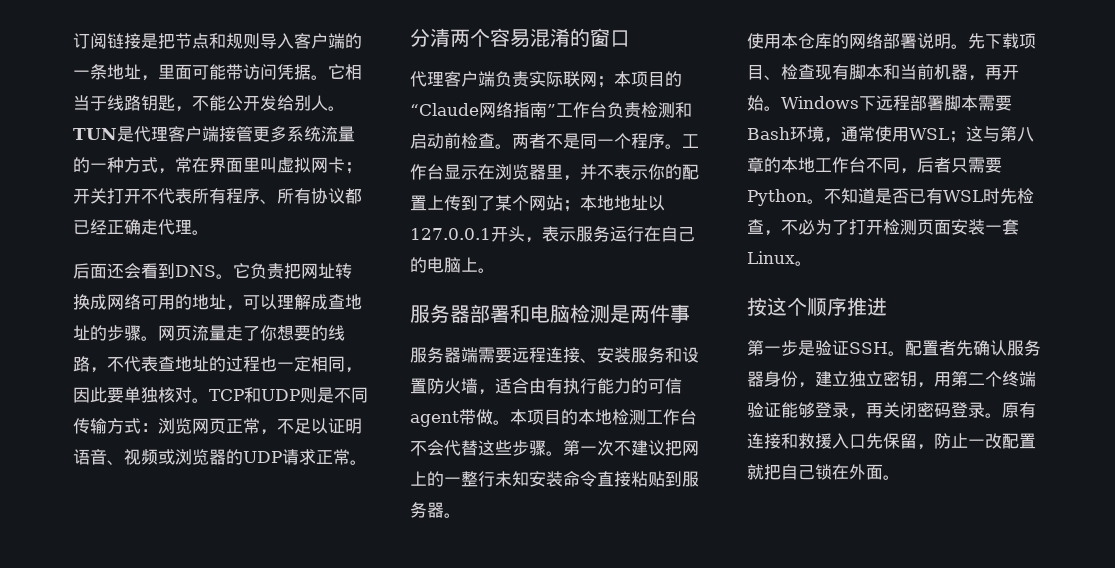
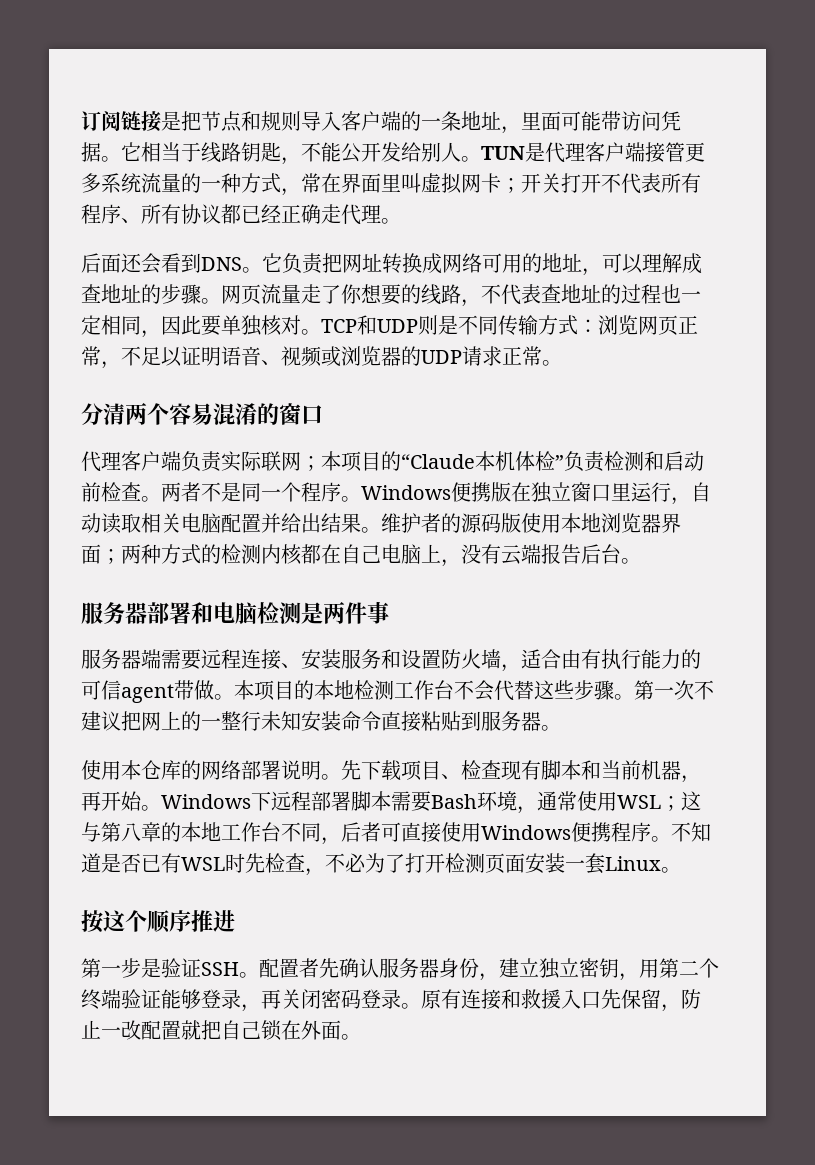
- 代理客户端负责实际联网；本项目的“Claude网络指南”工作台负责检测和启动前检查。
+ 代理客户端负责实际联网；本项目的“Claude本机体检”负责检测和启动前检查。
- 工作台显示在浏览器里，并不表示你的配置上传到了某个网站；本地地址以127.0.0.1开头，表示服务运行在自己的电脑上。
+ Windows便携版在独立窗口里运行，自动读取相关电脑配置并给出结果。维护者的源码版使用本地浏览器界面；两种方式的检测内核都在自己电脑上，没有云端报告后台。
- Windows下远程部署脚本需要Bash环境，通常使用WSL；这与第八章的本地工作台不同，后者只需要Python。
+ Windows下远程部署脚本需要Bash环境，通常使用WSL；这与第八章的本地工作台不同，后者可直接使用Windows便携程序。

